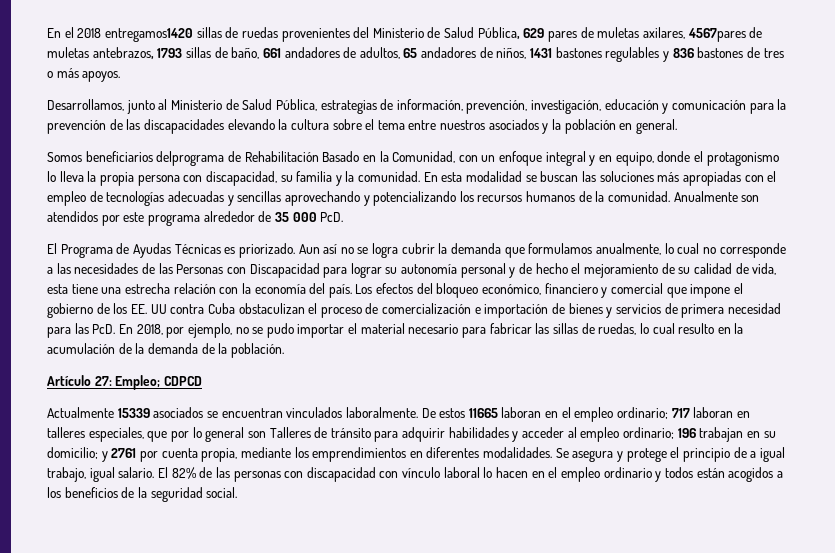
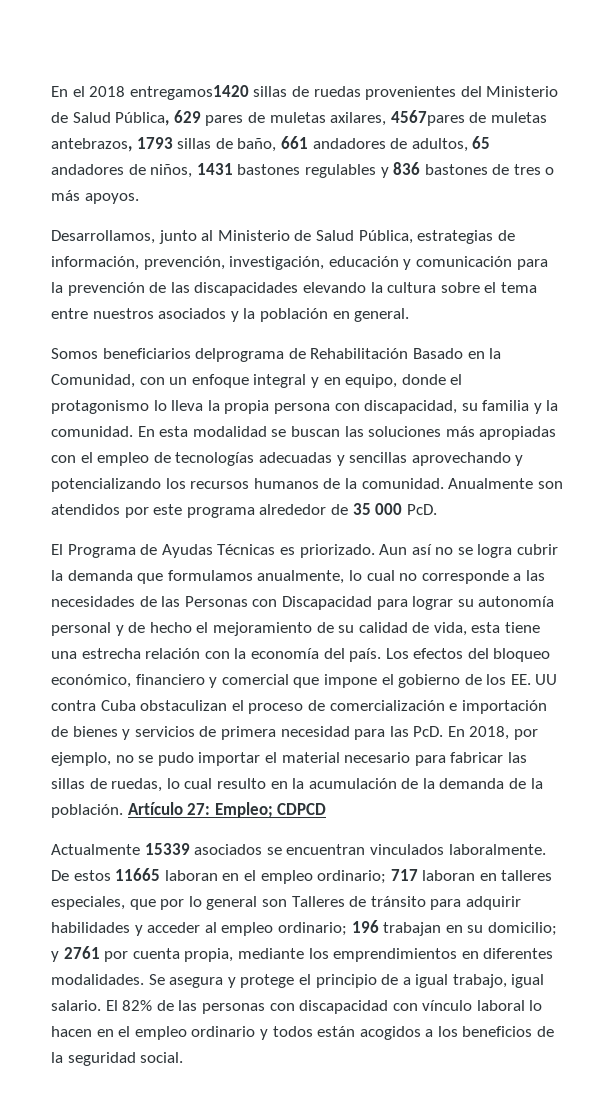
- Los efectos del bloqueo económico, financiero y comercial que impone el gobierno de los EE. UU contra Cuba obstaculizan el proceso de comercialización e importación de bienes y servicios de primera necesidad para las PcD. En 2018, por ejemplo, no se pudo importar el material necesario para fabricar las sillas de ruedas, lo cual resulto en la acumulación de la demanda de la población.
- Artículo 27:
+ Los efectos del bloqueo económico, financiero y comercial que impone el gobierno de los EE. UU contra Cuba obstaculizan el proceso de comercialización e importación de bienes y servicios de primera necesidad para las PcD. En 2018, por ejemplo, no se pudo importar el material necesario para fabricar las sillas de ruedas, lo cual resulto en la acumulación de la demanda de la población. Artículo 27:

